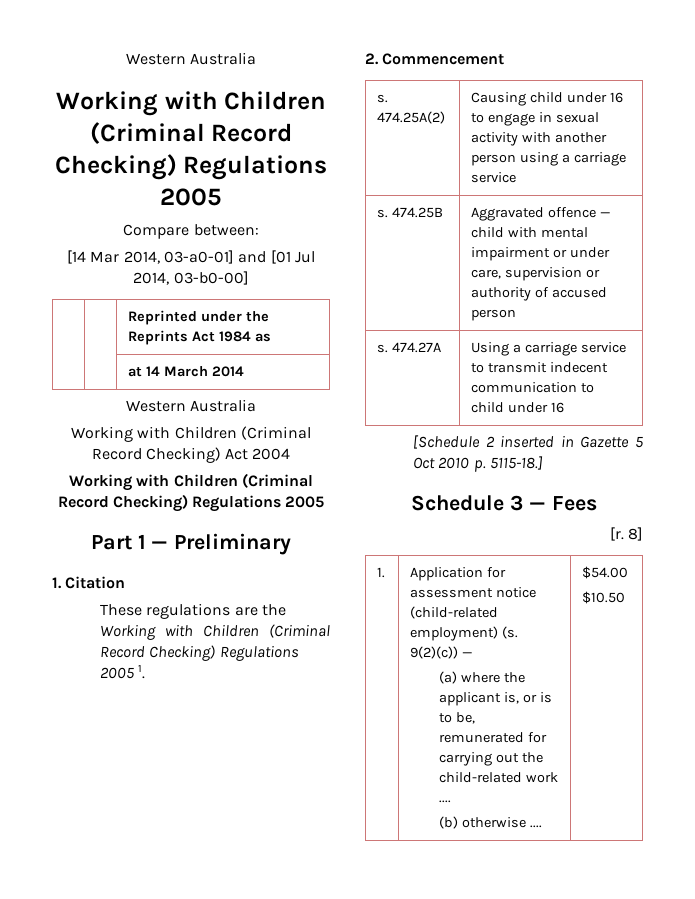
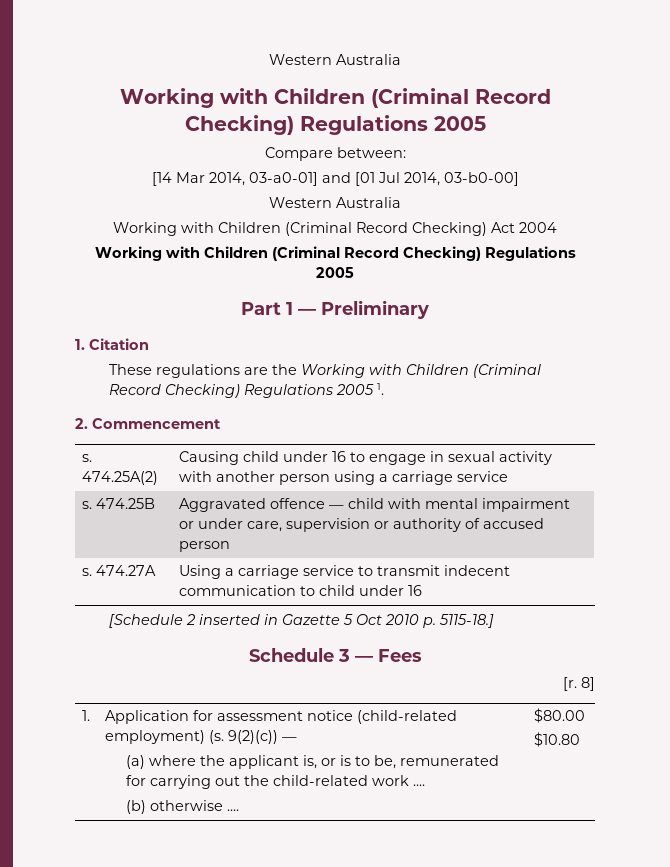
- | | Reprinted under the Reprints Act 1984 as
- | | at 14 March 2014
  1. | Application for assessment notice (child-related employment) (s. 9(2)(c)) —
  (a) where the applicant is, or is to be, remunerated for carrying out the child-related work ....
- (b) otherwise .... | $54.00
- $10.50
+ (b) otherwise .... | $80.00
+ $10.80

